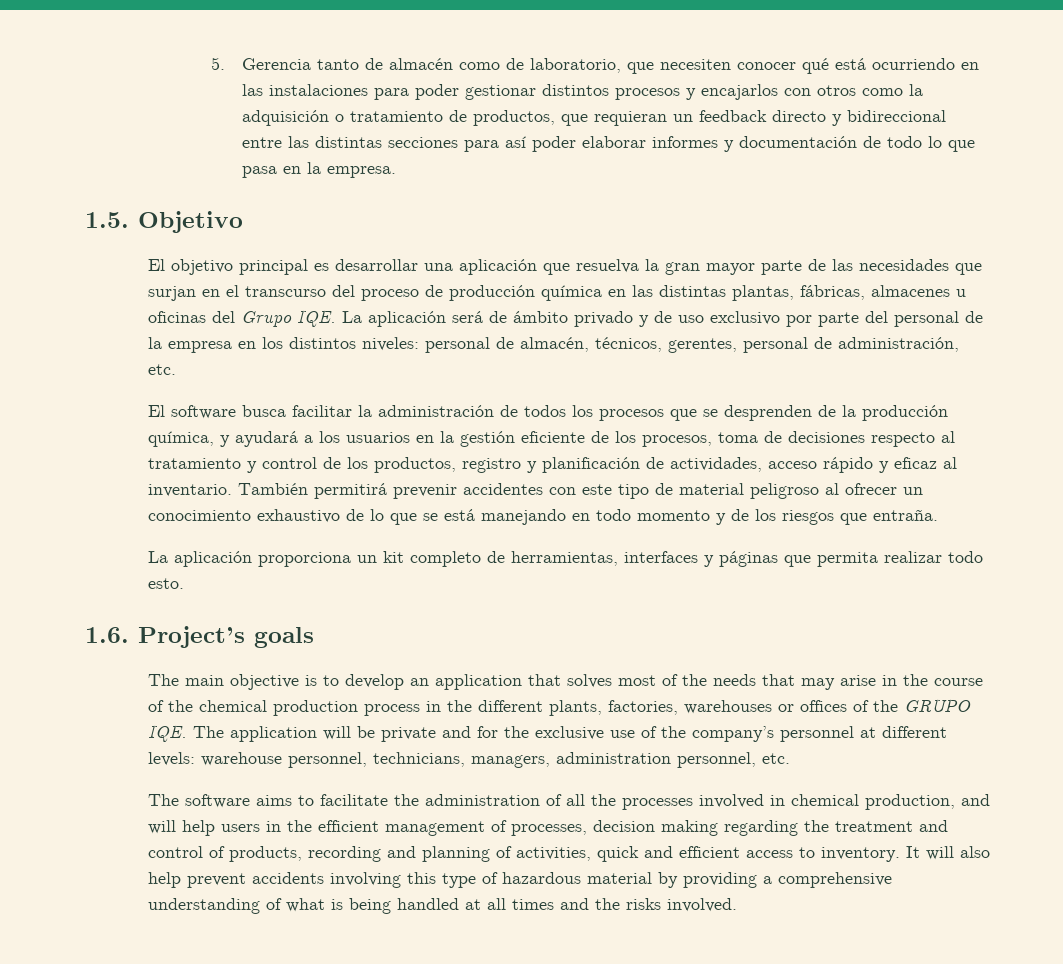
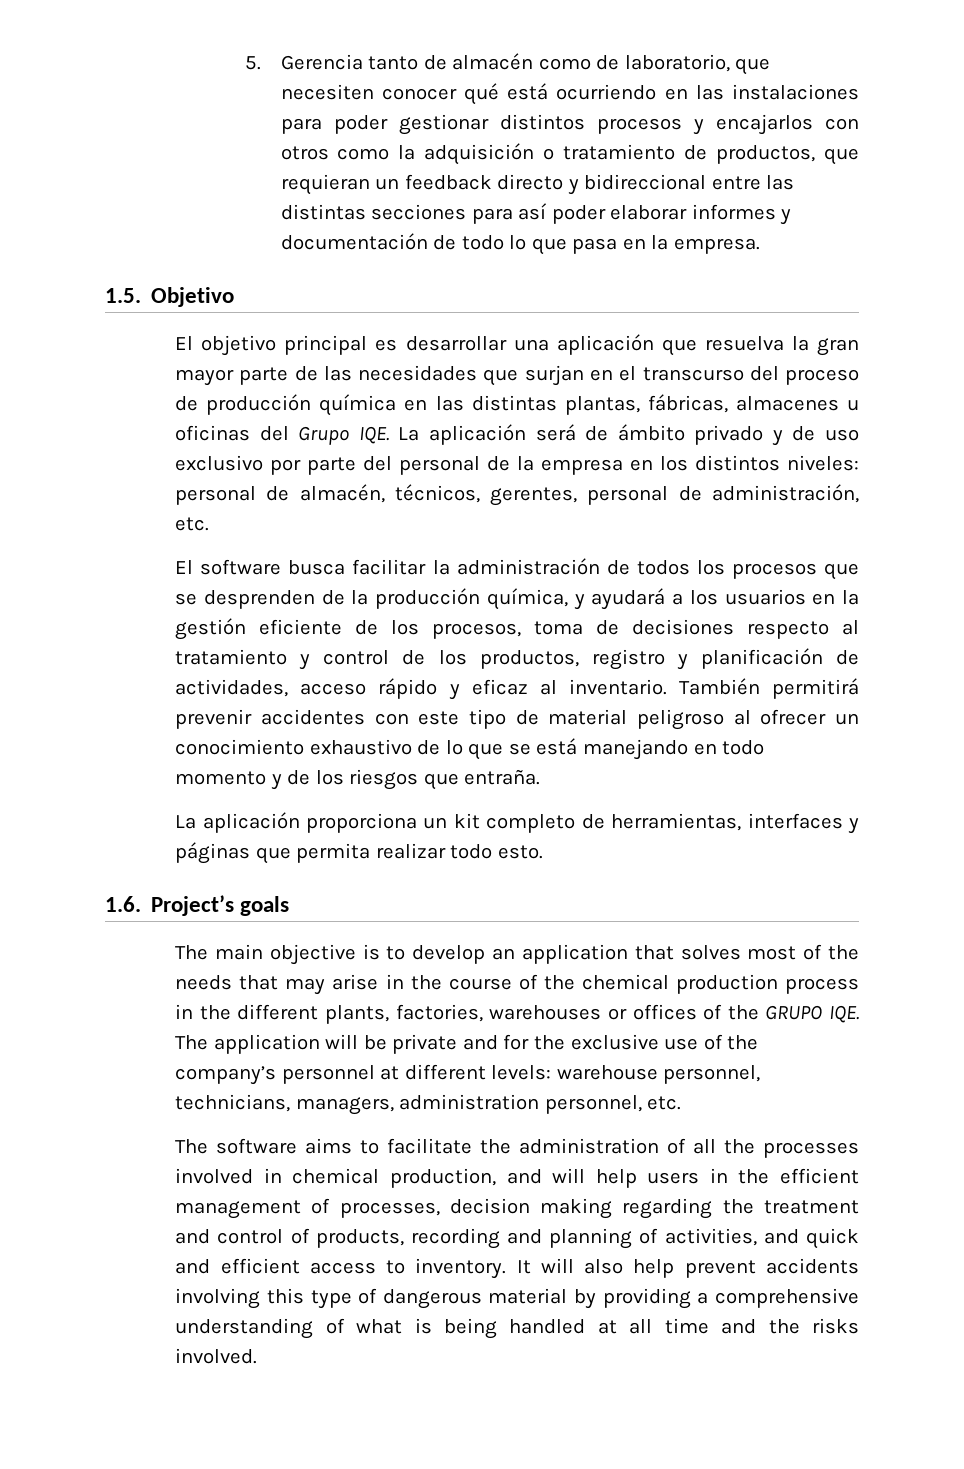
- The software aims to facilitate the administration of all the processes involved in chemical production, and will help users in the efficient management of processes, decision making regarding the treatment and control of products, recording and planning of activities, quick and efficient access to inventory.
+ The software aims to facilitate the administration of all the processes involved in chemical production, and will help users in the efficient management of processes, decision making regarding the treatment and control of products, recording and planning of activities, and quick and efficient access to inventory.
- It will also help prevent accidents involving this type of hazardous material by providing a comprehensive understanding of what is being handled at all times and the risks involved.
+ It will also help prevent accidents involving this type of dangerous material by providing a comprehensive understanding of what is being handled at all time and the risks involved.

